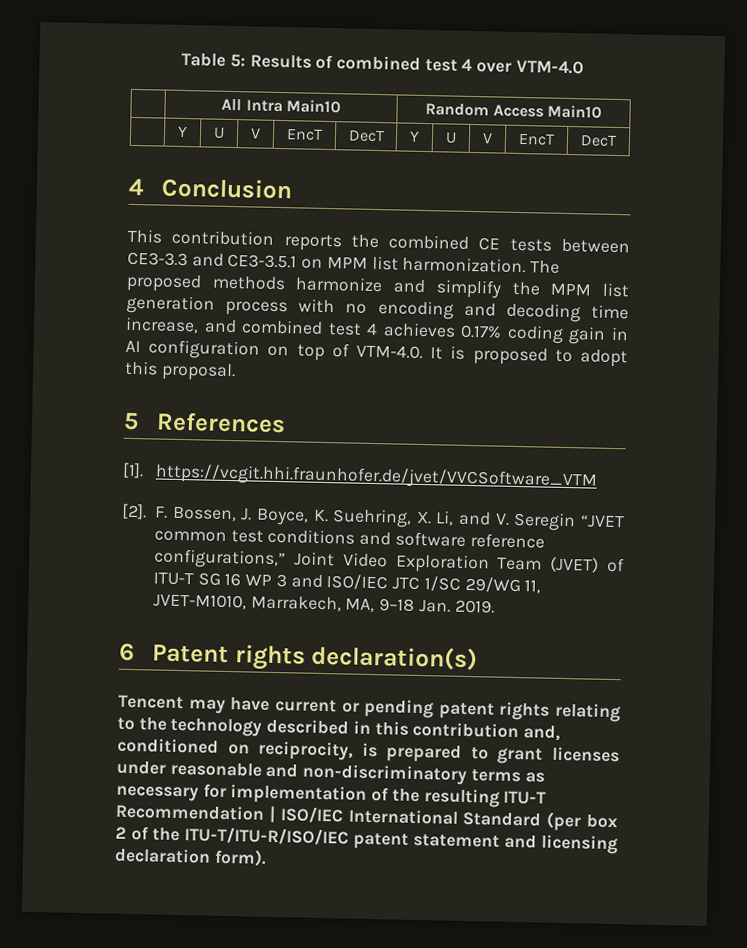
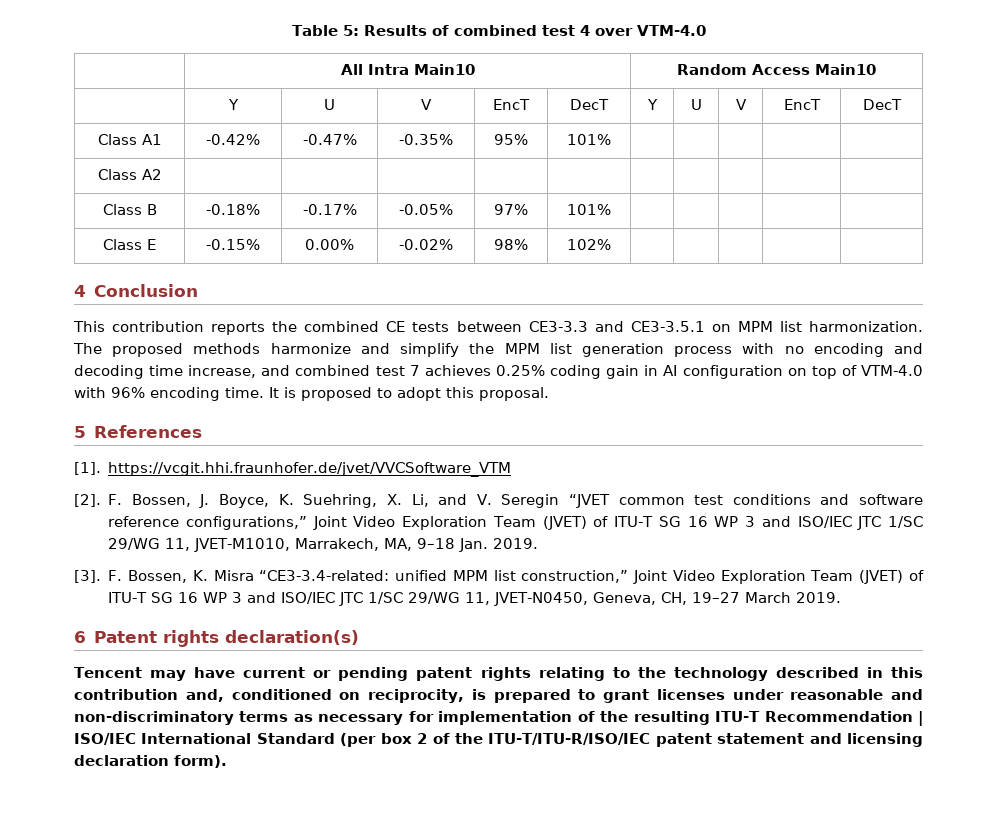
+ Class A1 | -0.42% | -0.47% | -0.35% | 95% | 101% | | | | |
+ Class A2 | | | | | | | | | |
+ Class B | -0.18% | -0.17% | -0.05% | 97% | 101% | | | | |
+ Class E | -0.15% | 0.00% | -0.02% | 98% | 102% | | | | |
- The proposed methods harmonize and simplify the MPM list generation process with no encoding and decoding time increase, and combined test 4 achieves 0.17% coding gain in AI configuration on top of VTM-4.0. It is proposed to adopt this proposal.
+ The proposed methods harmonize and simplify the MPM list generation process with no encoding and decoding time increase, and combined test 7 achieves 0.25% coding gain in AI configuration on top of VTM-4.0 with 96% encoding time. It is proposed to adopt this proposal.
+ [3]. F. Bossen, K. Misra “CE3-3.4-related: unified MPM list construction,” Joint Video Exploration Team (JVET) of ITU-T SG 16 WP 3 and ISO/IEC JTC 1/SC 29/WG 11, JVET-N0450, Geneva, CH, 19–27 March 2019.

